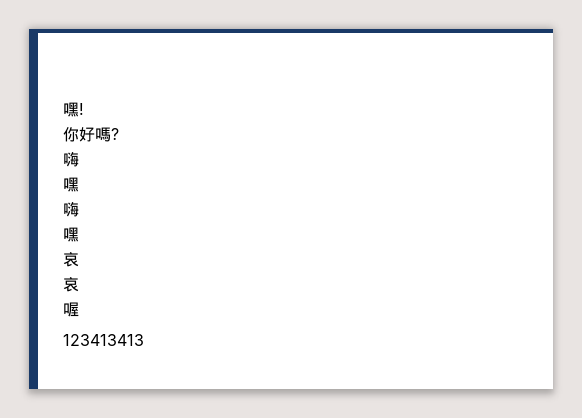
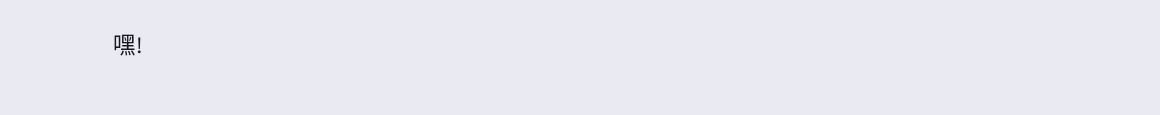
- 你好嗎?
- 嗨
- 嘿
- 嗨
- 嘿
- 哀
- 哀
- 喔
- 123413413

